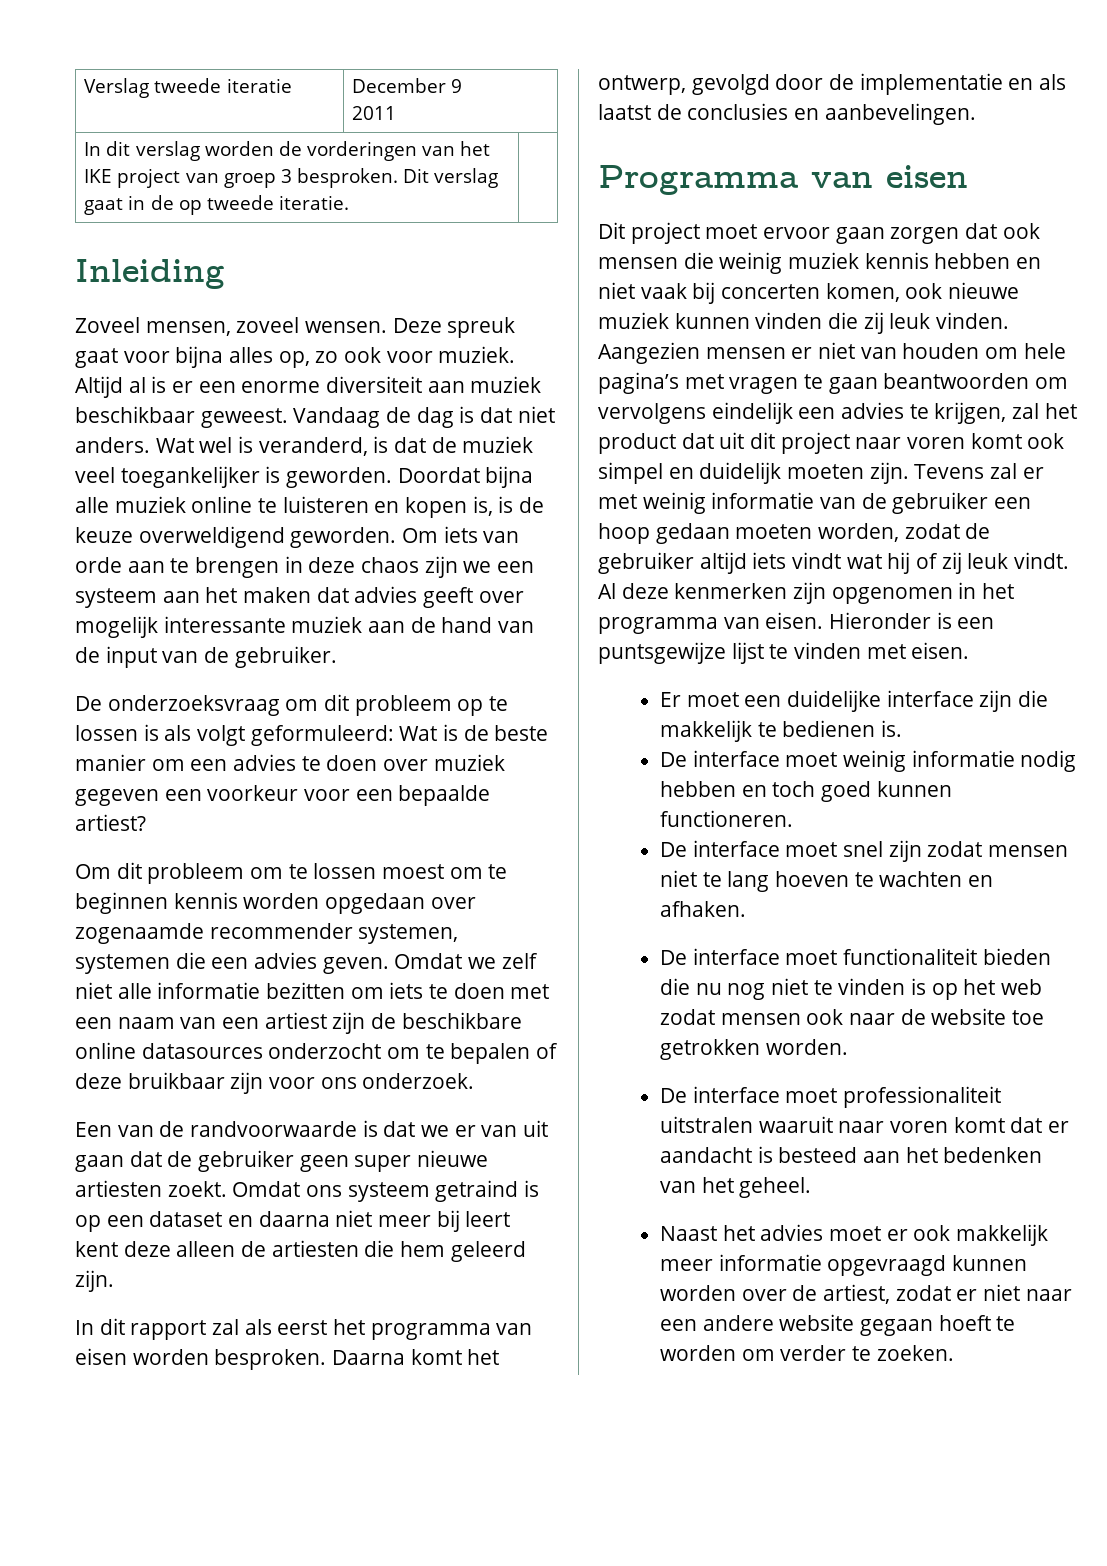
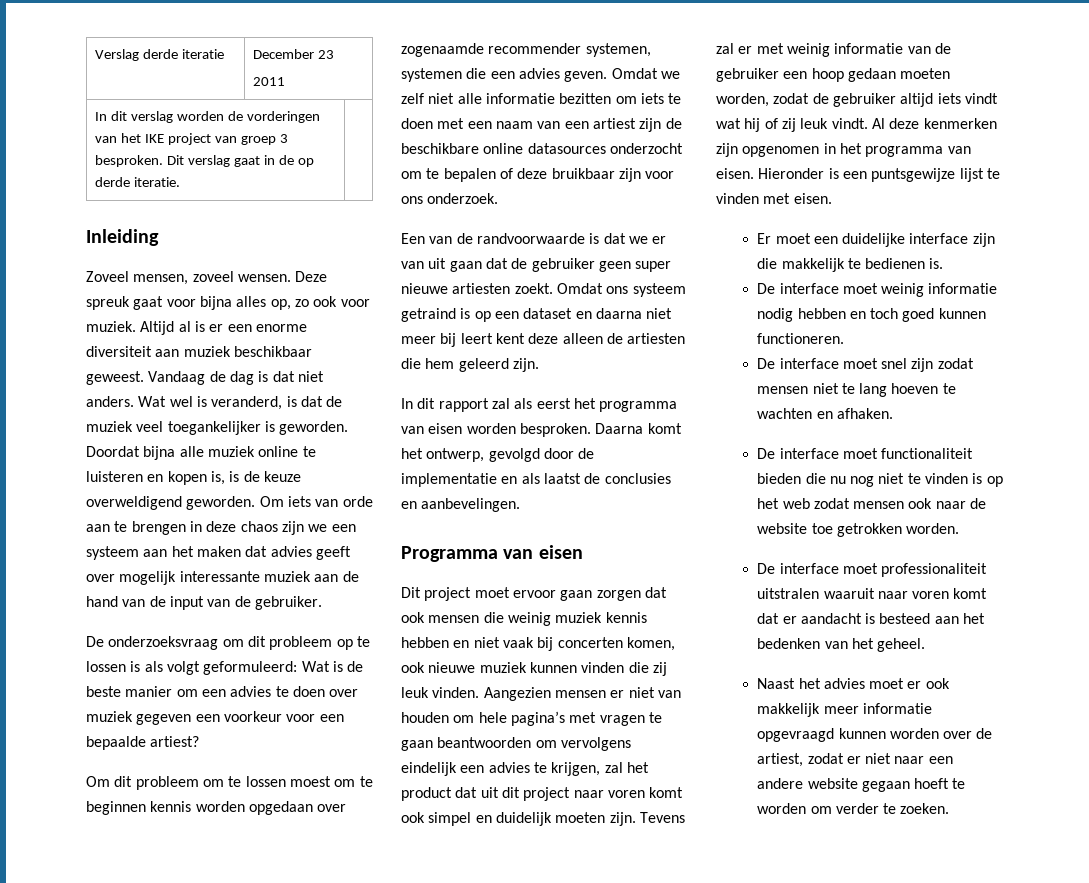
- Verslag tweede iteratie | December 9
+ Verslag derde iteratie | December 23
- In dit verslag worden de vorderingen van het IKE project van groep 3 besproken. Dit verslag gaat in de op tweede iteratie. |
+ In dit verslag worden de vorderingen van het IKE project van groep 3 besproken. Dit verslag gaat in de op derde iteratie. |

